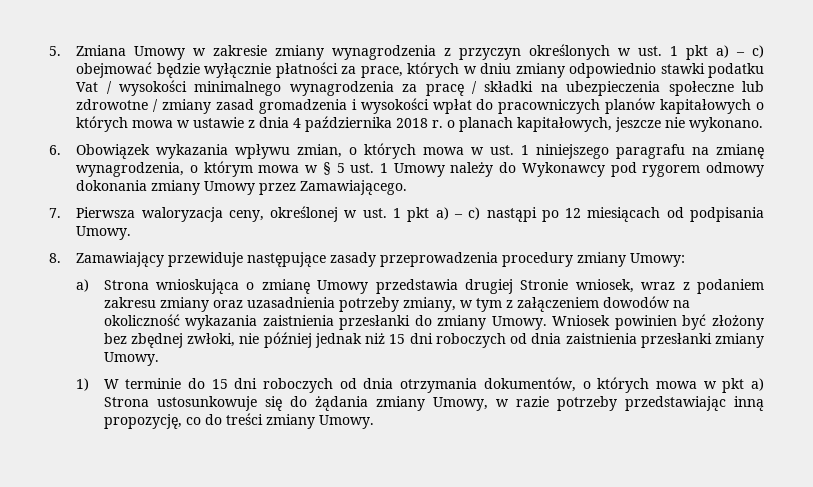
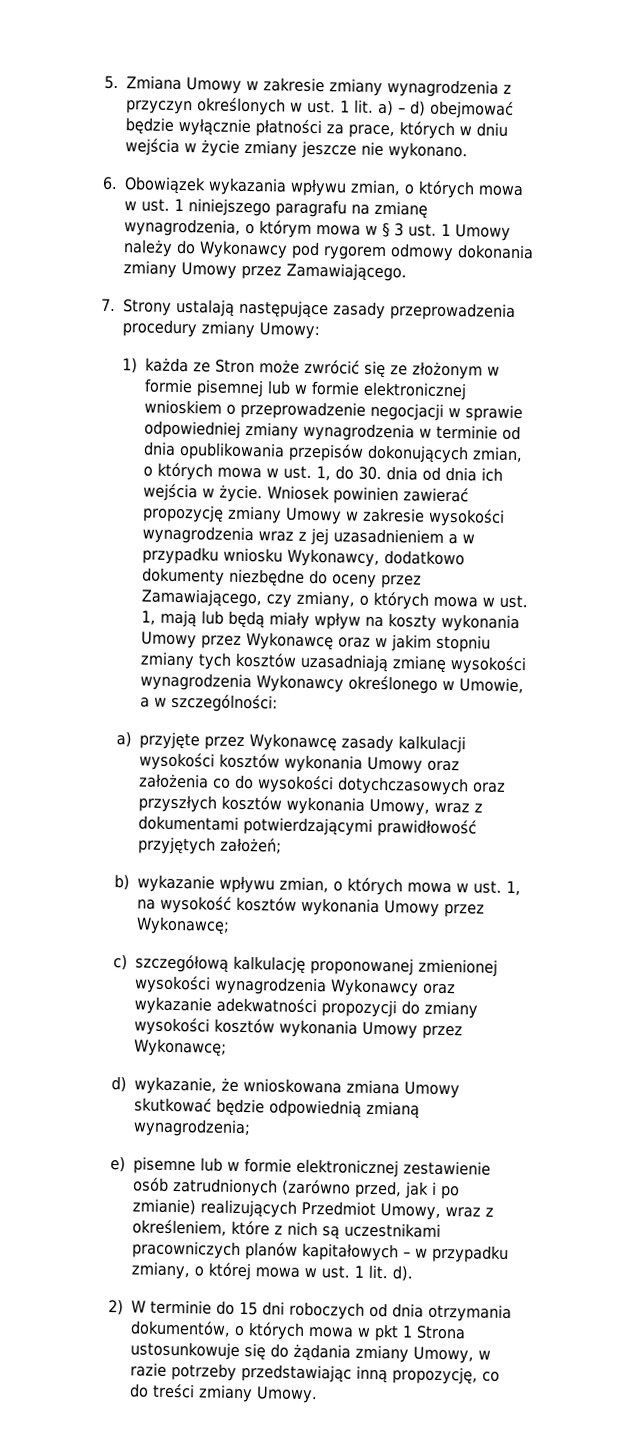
- 5. Zmiana Umowy w zakresie zmiany wynagrodzenia z przyczyn określonych w ust. 1 pkt a) – c) obejmować będzie wyłącznie płatności za prace, których w dniu zmiany odpowiednio stawki podatku Vat / wysokości minimalnego wynagrodzenia za pracę / składki na ubezpieczenia społeczne lub zdrowotne / zmiany zasad gromadzenia i wysokości wpłat do pracowniczych planów kapitałowych o których mowa w ustawie z dnia 4 października 2018 r. o planach kapitałowych, jeszcze nie wykonano.
+ 5. Zmiana Umowy w zakresie zmiany wynagrodzenia z przyczyn określonych w ust. 1 lit. a) – d) obejmować będzie wyłącznie płatności za prace, których w dniu wejścia w życie zmiany jeszcze nie wykonano.
- 6. Obowiązek wykazania wpływu zmian, o których mowa w ust. 1 niniejszego paragrafu na zmianę wynagrodzenia, o którym mowa w § 5 ust. 1 Umowy należy do Wykonawcy pod rygorem odmowy dokonania zmiany Umowy przez Zamawiającego.
+ 6. Obowiązek wykazania wpływu zmian, o których mowa w ust. 1 niniejszego paragrafu na zmianę wynagrodzenia, o którym mowa w § 3 ust. 1 Umowy należy do Wykonawcy pod rygorem odmowy dokonania zmiany Umowy przez Zamawiającego.
- 7. Pierwsza waloryzacja ceny, określonej w ust. 1 pkt a) – c) nastąpi po 12 miesiącach od podpisania Umowy.
- 8. Zamawiający przewiduje następujące zasady przeprowadzenia procedury zmiany Umowy:
+ 7. Strony ustalają następujące zasady przeprowadzenia procedury zmiany Umowy:
- a) Strona wnioskująca o zmianę Umowy przedstawia drugiej Stronie wniosek, wraz z podaniem zakresu zmiany oraz uzasadnienia potrzeby zmiany, w tym z załączeniem dowodów na okoliczność wykazania zaistnienia przesłanki do zmiany Umowy. Wniosek powinien być złożony bez zbędnej zwłoki, nie później jednak niż 15 dni roboczych od dnia zaistnienia przesłanki zmiany Umowy.
- 1) W terminie do 15 dni roboczych od dnia otrzymania dokumentów, o których mowa w pkt a) Strona ustosunkowuje się do żądania zmiany Umowy, w razie potrzeby przedstawiając inną propozycję, co do treści zmiany Umowy.
+ 1) każda ze Stron może zwrócić się ze złożonym w formie pisemnej lub w formie elektronicznej wnioskiem o przeprowadzenie negocjacji w sprawie odpowiedniej zmiany wynagrodzenia w terminie od dnia opublikowania przepisów dokonujących zmian, o których mowa w ust. 1, do 30. dnia od dnia ich wejścia w życie. Wniosek powinien zawierać propozycję zmiany Umowy w zakresie wysokości wynagrodzenia wraz z jej uzasadnieniem a w przypadku wniosku Wykonawcy, dodatkowo dokumenty niezbędne do oceny przez Zamawiającego, czy zmiany, o których mowa w ust. 1, mają lub będą miały wpływ na koszty wykonania Umowy przez Wykonawcę oraz w jakim stopniu zmiany tych kosztów uzasadniają zmianę wysokości wynagrodzenia Wykonawcy określonego w Umowie, a w szczególności:
+ a) przyjęte przez Wykonawcę zasady kalkulacji wysokości kosztów wykonania Umowy oraz założenia co do wysokości dotychczasowych oraz przyszłych kosztów wykonania Umowy, wraz z dokumentami potwierdzającymi prawidłowość przyjętych założeń;
+ b) wykazanie wpływu zmian, o których mowa w ust. 1, na wysokość kosztów wykonania Umowy przez Wykonawcę;
+ c) szczegółową kalkulację proponowanej zmienionej wysokości wynagrodzenia Wykonawcy oraz wykazanie adekwatności propozycji do zmiany wysokości kosztów wykonania Umowy przez Wykonawcę;
+ d) wykazanie, że wnioskowana zmiana Umowy skutkować będzie odpowiednią zmianą wynagrodzenia;
+ e) pisemne lub w formie elektronicznej zestawienie osób zatrudnionych (zarówno przed, jak i po zmianie) realizujących Przedmiot Umowy, wraz z określeniem, które z nich są uczestnikami pracowniczych planów kapitałowych – w przypadku zmiany, o której mowa w ust. 1 lit. d).
+ 2) W terminie do 15 dni roboczych od dnia otrzymania dokumentów, o których mowa w pkt 1 Strona ustosunkowuje się do żądania zmiany Umowy, w razie potrzeby przedstawiając inną propozycję, co do treści zmiany Umowy.

